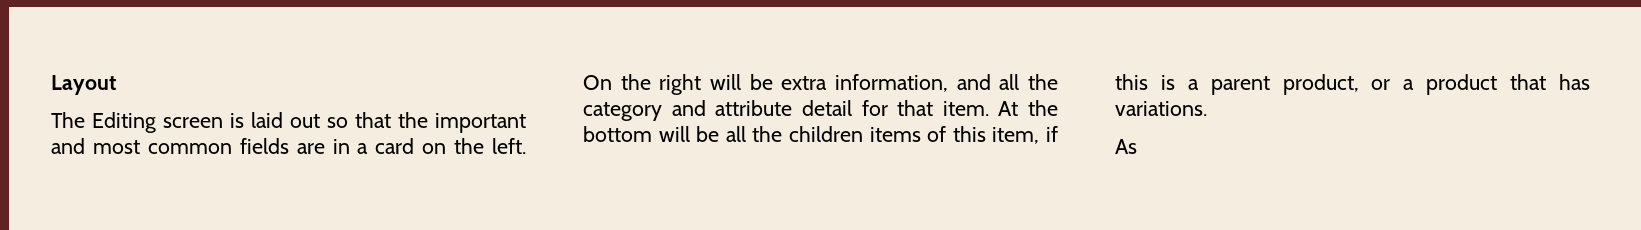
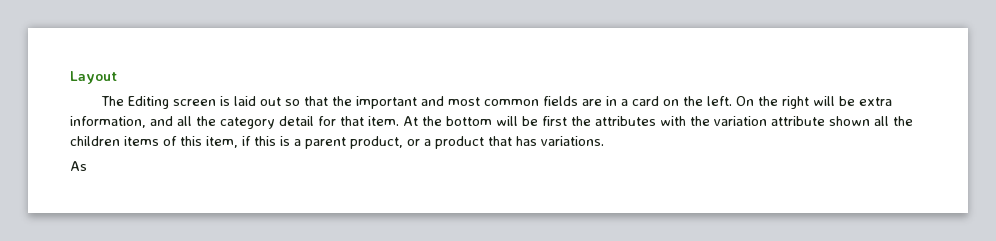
- On the right will be extra information, and all the category and attribute detail for that item.
+ On the right will be extra information, and all the category detail for that item.
- At the bottom will be all the children items of this item, if this is a parent product, or a product that has variations.
+ At the bottom will be first the attributes with the variation attribute shown all the children items of this item, if this is a parent product, or a product that has variations.

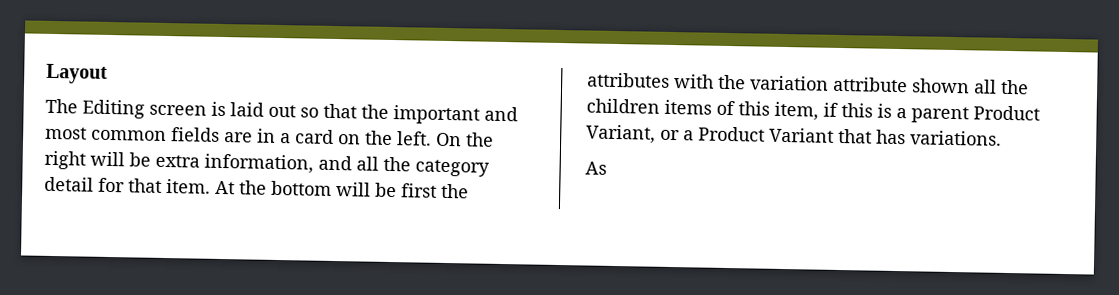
- At the bottom will be first the attributes with the variation attribute shown all the children items of this item, if this is a parent product, or a product that has variations.
+ At the bottom will be first the attributes with the variation attribute shown all the children items of this item, if this is a parent Product Variant, or a Product Variant that has variations.

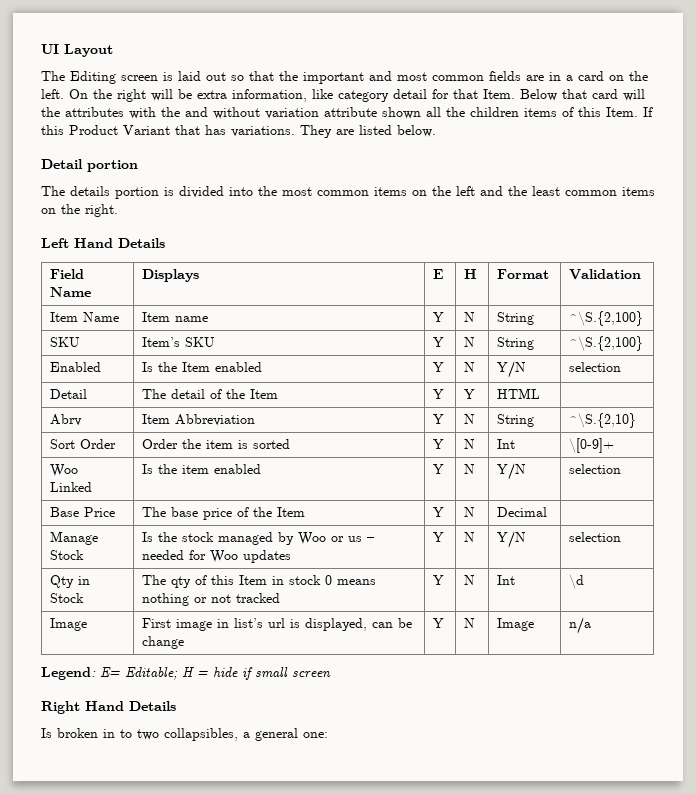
- Layout
+ UI Layout
- On the right will be extra information, and all the category detail for that item. At the bottom will be first the attributes with the variation attribute shown all the children items of this item, if this is a parent Product Variant, or a Product Variant that has variations.
- As
+ On the right will be extra information, like category detail for that Item. Below that card will the attributes with the and without variation attribute shown all the children items of this Item. If this Product Variant that has variations. They are listed below.
+ Detail portion
+ The details portion is divided into the most common items on the left and the least common items on the right.
+ Left Hand Details
+ Field Name | Displays | E | H | Format | Validation
+ Item Name | Item name | Y | N | String | ^\S.{2,100}
+ SKU | Item’s SKU | Y | N | String | ^\S.{2,100}
+ Enabled | Is the Item enabled | Y | N | Y/N | selection
+ Detail | The detail of the Item | Y | Y | HTML |
+ Abrv | Item Abbreviation | Y | N | String | ^\S.{2,10}
+ Sort Order | Order the item is sorted | Y | N | Int | \[0-9]+
+ Woo Linked | Is the item enabled | Y | N | Y/N | selection
+ Base Price | The base price of the Item | Y | N | Decimal |
+ Manage Stock | Is the stock managed by Woo or us – needed for Woo updates | Y | N | Y/N | selection
+ Qty in Stock | The qty of this Item in stock 0 means nothing or not tracked | Y | N | Int | \d
+ Image | First image in list’s url is displayed, can be change | Y | N | Image | n/a
+ Legend: E= Editable; H = hide if small screen
+ Right Hand Details
+ Is broken in to two collapsibles, a general one:

